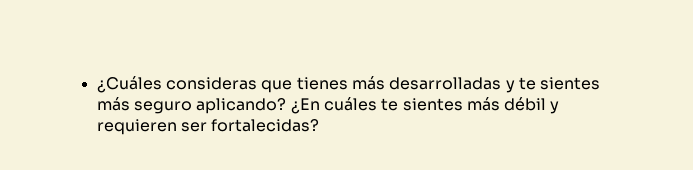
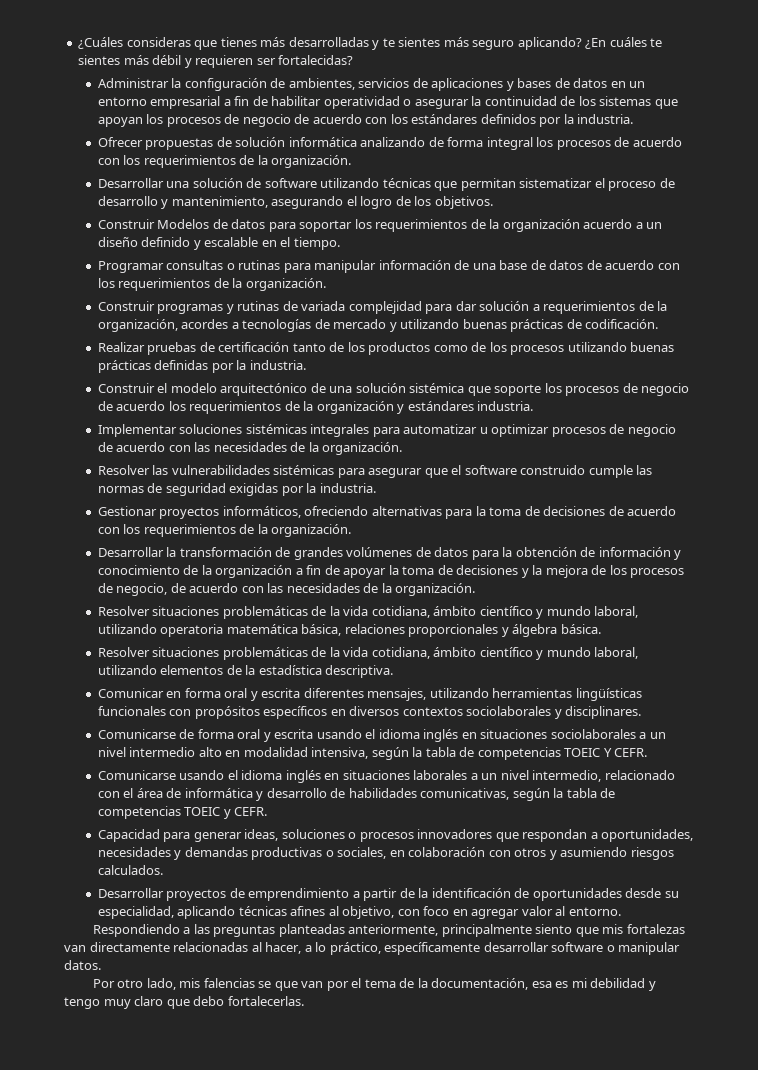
+ Administrar la configuración de ambientes, servicios de aplicaciones y bases de datos en un entorno empresarial a fin de habilitar operatividad o asegurar la continuidad de los sistemas que apoyan los procesos de negocio de acuerdo con los estándares definidos por la industria.
+ Ofrecer propuestas de solución informática analizando de forma integral los procesos de acuerdo con los requerimientos de la organización.
+ Desarrollar una solución de software utilizando técnicas que permitan sistematizar el proceso de desarrollo y mantenimiento, asegurando el logro de los objetivos.
+ Construir Modelos de datos para soportar los requerimientos de la organización acuerdo a un diseño definido y escalable en el tiempo.
+ Programar consultas o rutinas para manipular información de una base de datos de acuerdo con los requerimientos de la organización.
+ Construir programas y rutinas de variada complejidad para dar solución a requerimientos de la organización, acordes a tecnologías de mercado y utilizando buenas prácticas de codificación.
+ Realizar pruebas de certificación tanto de los productos como de los procesos utilizando buenas prácticas definidas por la industria.
+ Construir el modelo arquitectónico de una solución sistémica que soporte los procesos de negocio de acuerdo los requerimientos de la organización y estándares industria.
+ Implementar soluciones sistémicas integrales para automatizar u optimizar procesos de negocio de acuerdo con las necesidades de la organización.
+ Resolver las vulnerabilidades sistémicas para asegurar que el software construido cumple las normas de seguridad exigidas por la industria.
+ Gestionar proyectos informáticos, ofreciendo alternativas para la toma de decisiones de acuerdo con los requerimientos de la organización.
+ Desarrollar la transformación de grandes volúmenes de datos para la obtención de información y conocimiento de la organización a fin de apoyar la toma de decisiones y la mejora de los procesos de negocio, de acuerdo con las necesidades de la organización.
+ Resolver situaciones problemáticas de la vida cotidiana, ámbito científico y mundo laboral, utilizando operatoria matemática básica, relaciones proporcionales y álgebra básica.
+ Resolver situaciones problemáticas de la vida cotidiana, ámbito científico y mundo laboral, utilizando elementos de la estadística descriptiva.
+ Comunicar en forma oral y escrita diferentes mensajes, utilizando herramientas lingüísticas funcionales con propósitos específicos en diversos contextos sociolaborales y disciplinares.
+ Comunicarse de forma oral y escrita usando el idioma inglés en situaciones sociolaborales a un nivel intermedio alto en modalidad intensiva, según la tabla de competencias TOEIC Y CEFR.
+ Comunicarse usando el idioma inglés en situaciones laborales a un nivel intermedio, relacionado con el área de informática y desarrollo de habilidades comunicativas, según la tabla de competencias TOEIC y CEFR.
+ Capacidad para generar ideas, soluciones o procesos innovadores que respondan a oportunidades, necesidades y demandas productivas o sociales, en colaboración con otros y asumiendo riesgos calculados.
+ Desarrollar proyectos de emprendimiento a partir de la identificación de oportunidades desde su especialidad, aplicando técnicas afines al objetivo, con foco en agregar valor al entorno.
+ Respondiendo a las preguntas planteadas anteriormente, principalmente siento que mis fortalezas van directamente relacionadas al hacer, a lo práctico, específicamente desarrollar software o manipular datos.
+ Por otro lado, mis falencias se que van por el tema de la documentación, esa es mi debilidad y tengo muy claro que debo fortalecerlas.

